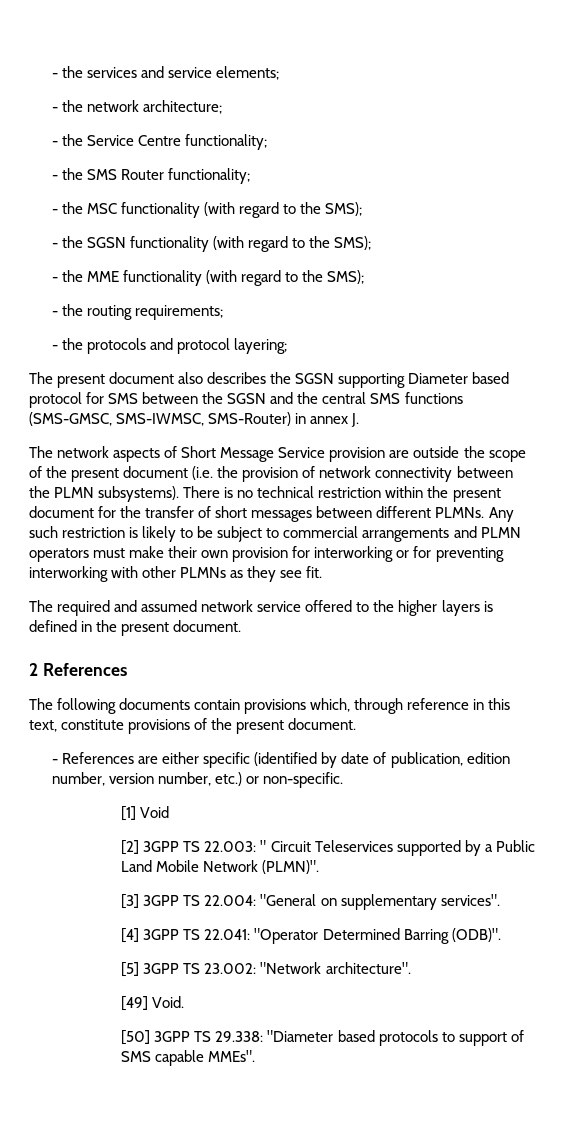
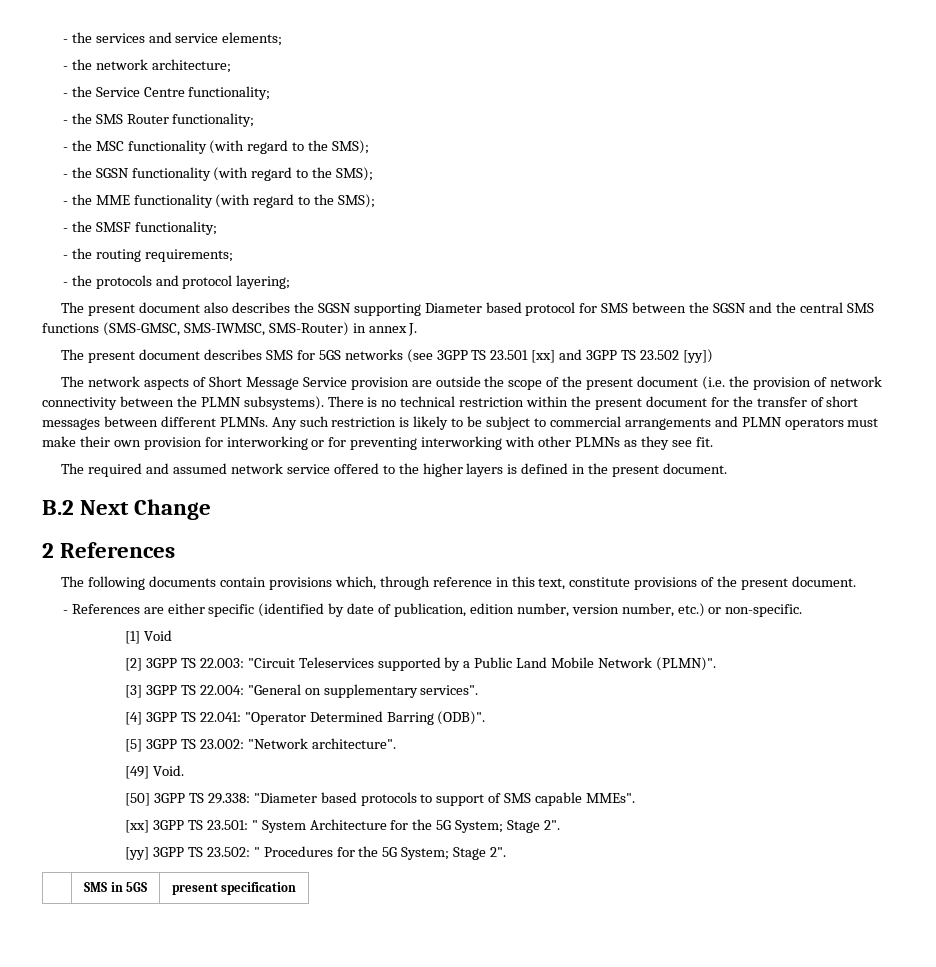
+ - the SMSF functionality;
+ The present document describes SMS for 5GS networks (see 3GPP TS 23.501 [xx] and 3GPP TS 23.502 [yy])
+ B.2 Next Change
- [2] 3GPP TS 22.003: " Circuit Teleservices supported by a Public Land Mobile Network (PLMN)".
+ [2] 3GPP TS 22.003: "Circuit Teleservices supported by a Public Land Mobile Network (PLMN)".
+ [xx] 3GPP TS 23.501: " System Architecture for the 5G System; Stage 2".
+ [yy] 3GPP TS 23.502: " Procedures for the 5G System; Stage 2".
+ | SMS in 5GS | present specification

